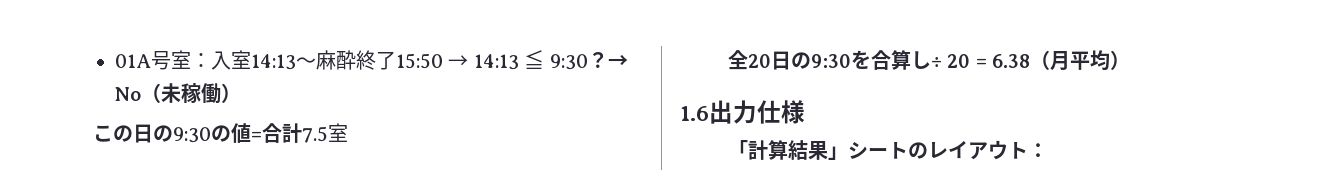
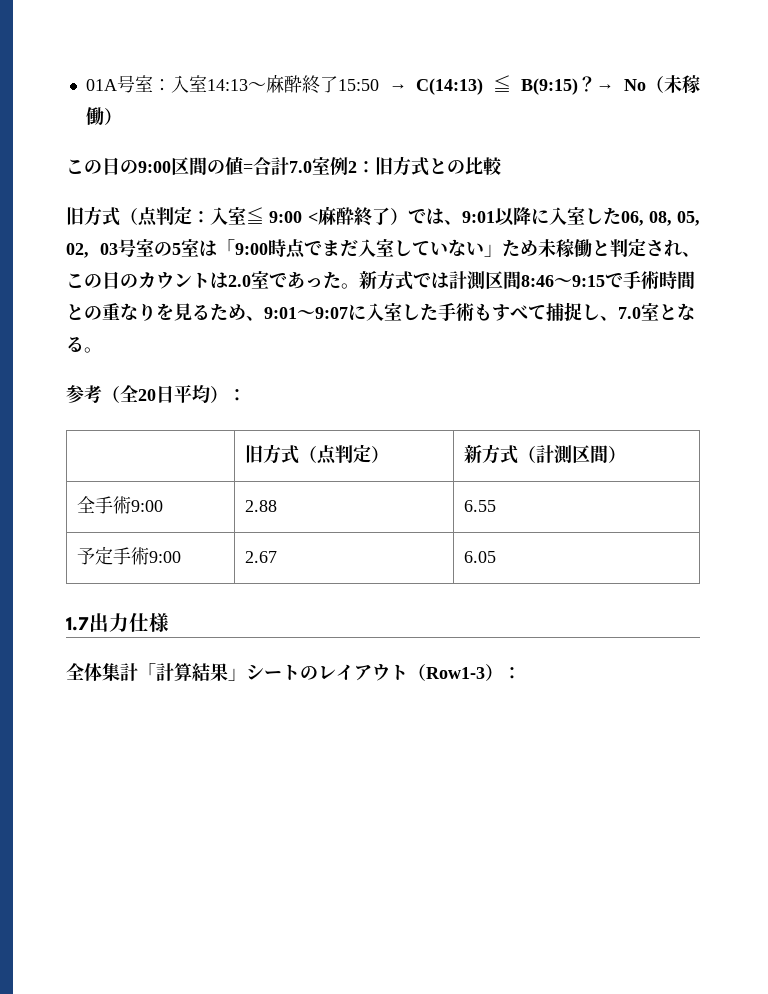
- 01A号室：入室14:13〜麻酔終了15:50 → 14:13 ≦ 9:30？
+ 01A号室：入室14:13〜麻酔終了15:50 → C(14:13) ≦ B(9:15)？
- この日の9:30の値=合計7.5室
- 全20日の9:30を合算し÷ 20 = 6.38（月平均）
- 1.6出力仕様
+ この日の9:00区間の値=合計7.0室例2：旧方式との比較
+ 旧方式（点判定：入室≦ 9:00 <麻酔終了）では、9:01以降に入室した06, 08, 05, 02, 03号室の5室は「9:00時点でまだ入室していない」ため未稼働と判定され、この日のカウントは2.0室であった。新方式では計測区間8:46〜9:15で手術時間との重なりを見るため、9:01〜9:07に入室した手術もすべて捕捉し、7.0室となる。
+ 参考（全20日平均）：
+ | 旧方式（点判定） | 新方式（計測区間）
+ 全手術9:00 | 2.88 | 6.55
+ 予定手術9:00 | 2.67 | 6.05
+ 1.7出力仕様
- 「計算結果」シートのレイアウト：
+ 全体集計「計算結果」シートのレイアウト（Row1-3）：

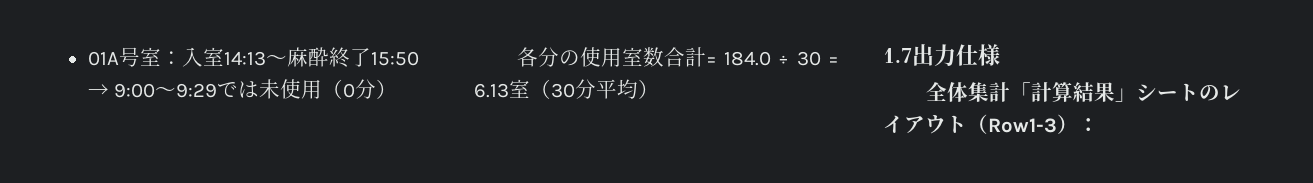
- 01A号室：入室14:13〜麻酔終了15:50 → C(14:13) ≦ B(9:15)？→ No（未稼働）
- この日の9:00区間の値=合計7.0室例2：旧方式との比較
- 旧方式（点判定：入室≦ 9:00 <麻酔終了）では、9:01以降に入室した06, 08, 05, 02, 03号室の5室は「9:00時点でまだ入室していない」ため未稼働と判定され、この日のカウントは2.0室であった。新方式では計測区間8:46〜9:15で手術時間との重なりを見るため、9:01〜9:07に入室した手術もすべて捕捉し、7.0室となる。
- 参考（全20日平均）：
- | 旧方式（点判定） | 新方式（計測区間）
- 全手術9:00 | 2.88 | 6.55
- 予定手術9:00 | 2.67 | 6.05
+ 01A号室：入室14:13〜麻酔終了15:50 → 9:00〜9:29では未使用（0分）
+ 各分の使用室数合計= 184.0 ÷ 30 = 6.13室（30分平均）

